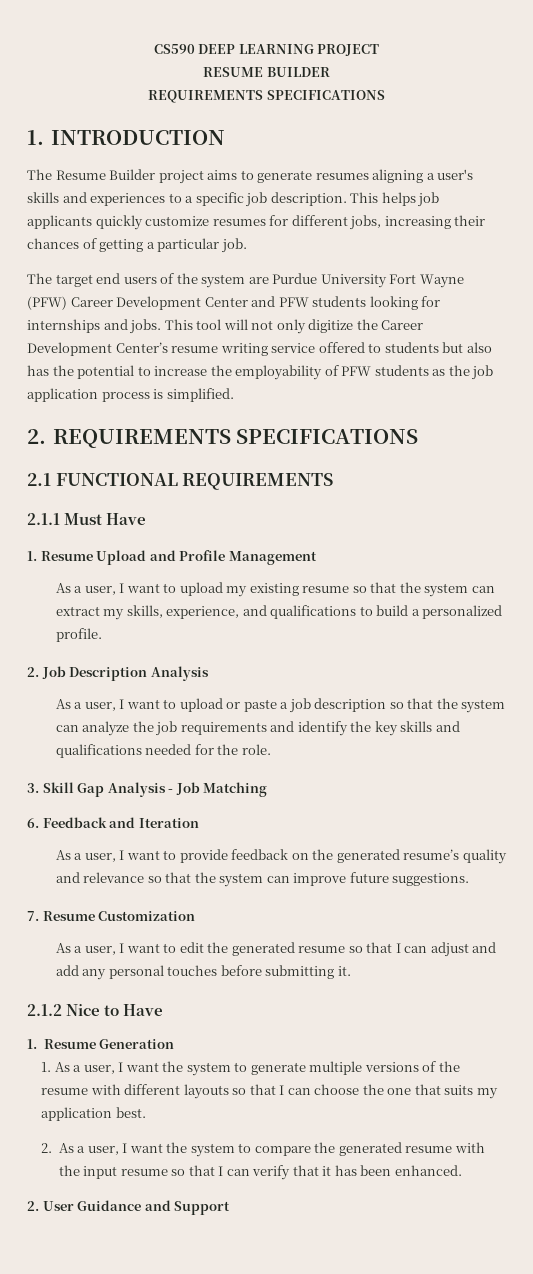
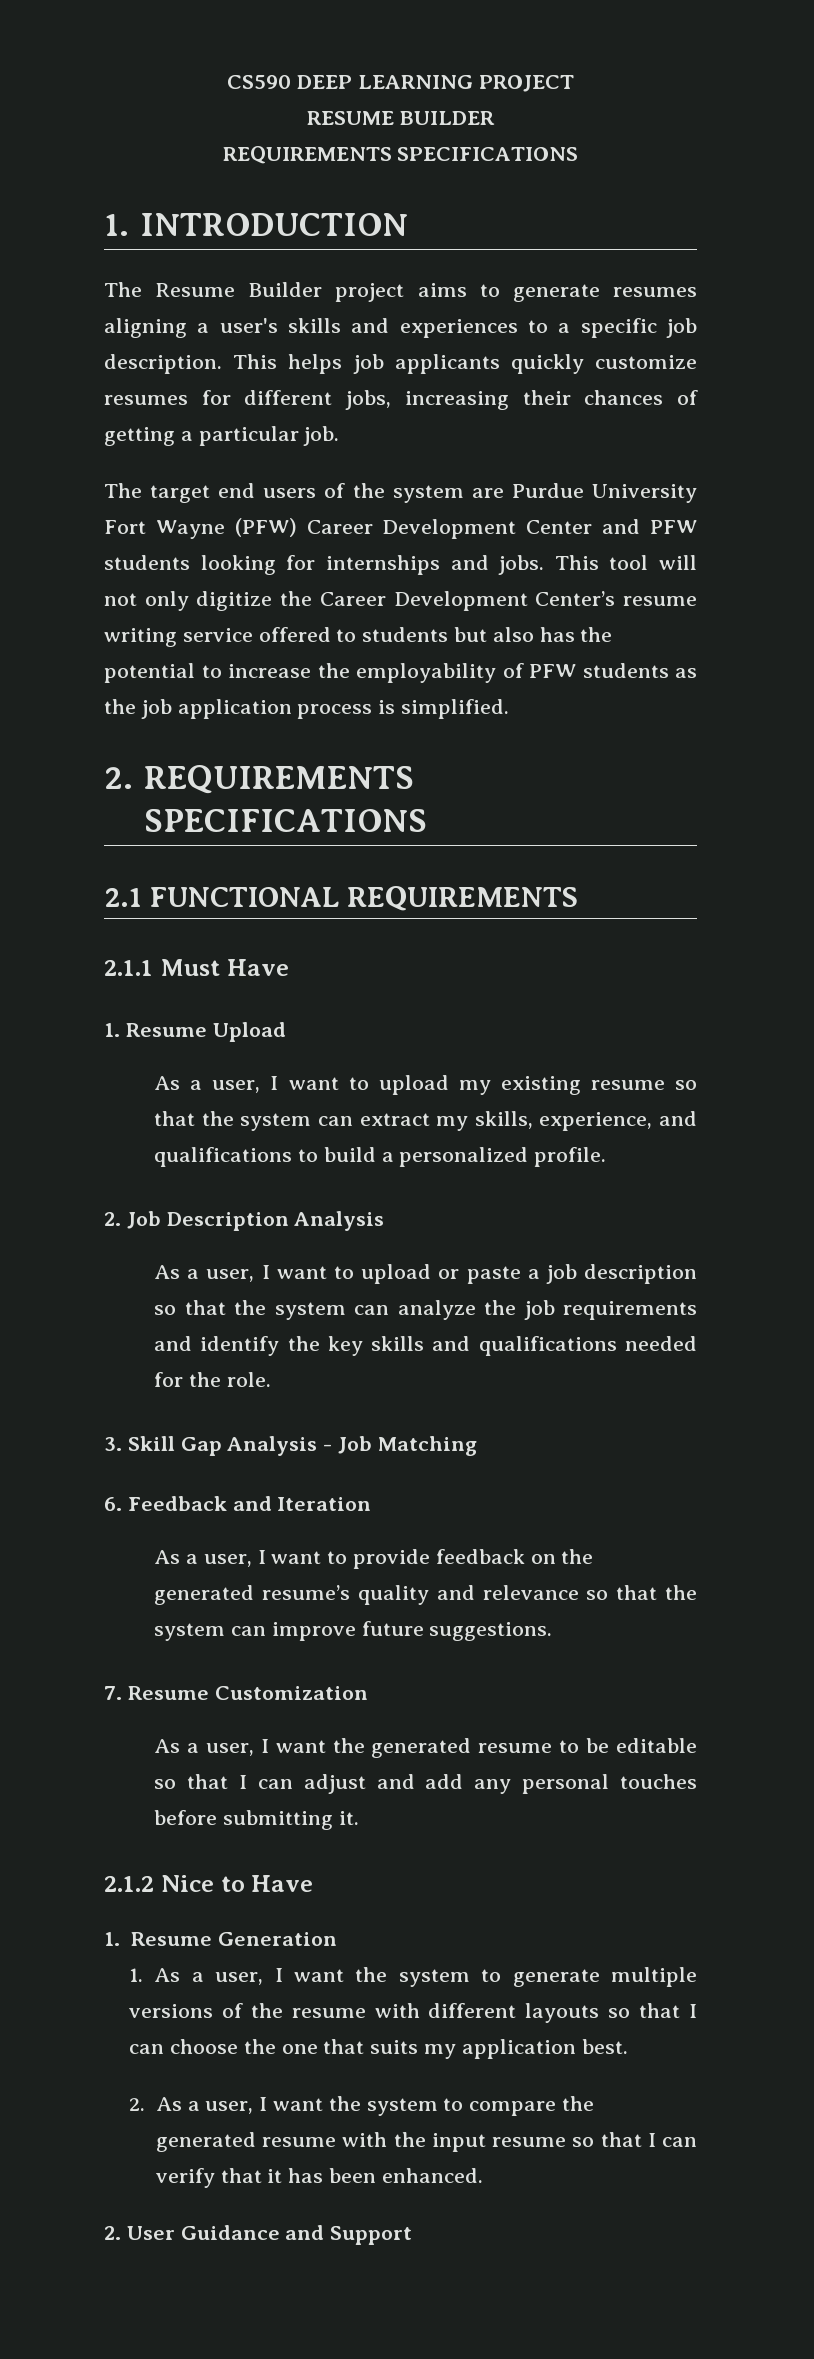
- 1. Resume Upload and Profile Management
+ 1. Resume Upload
- As a user, I want to edit the generated resume so that I can adjust and add any personal touches before submitting it.
+ As a user, I want the generated resume to be editable so that I can adjust and add any personal touches before submitting it.

